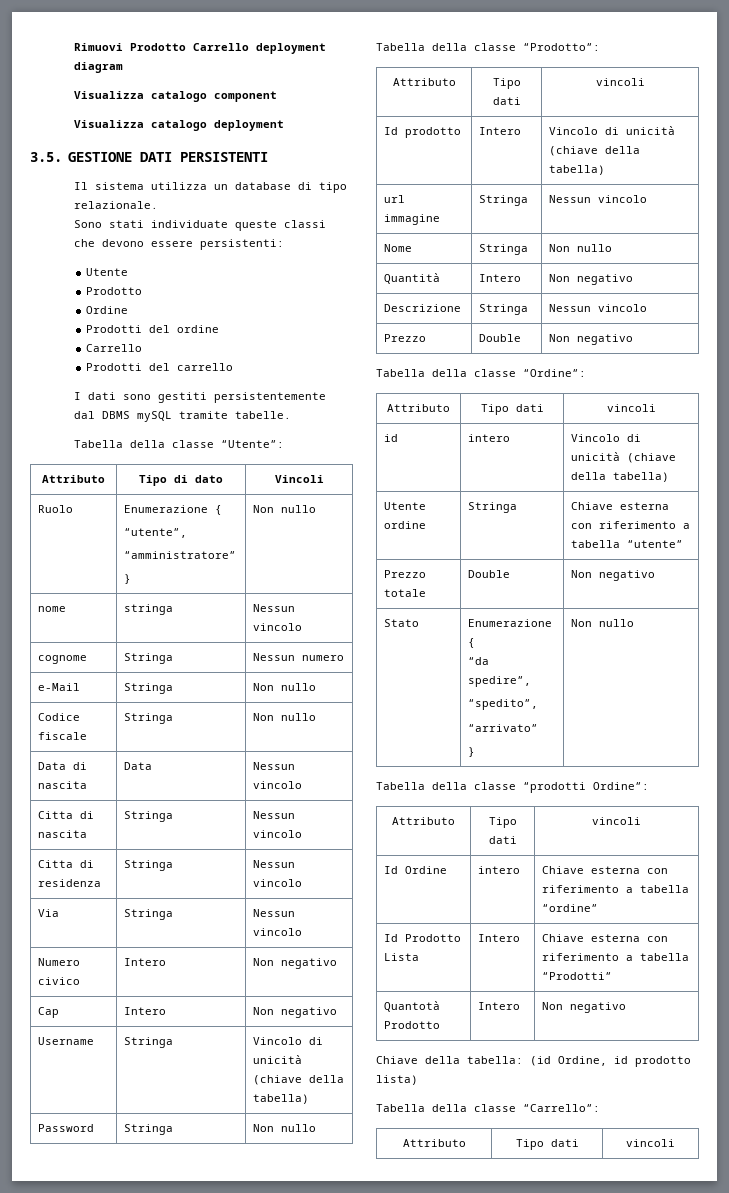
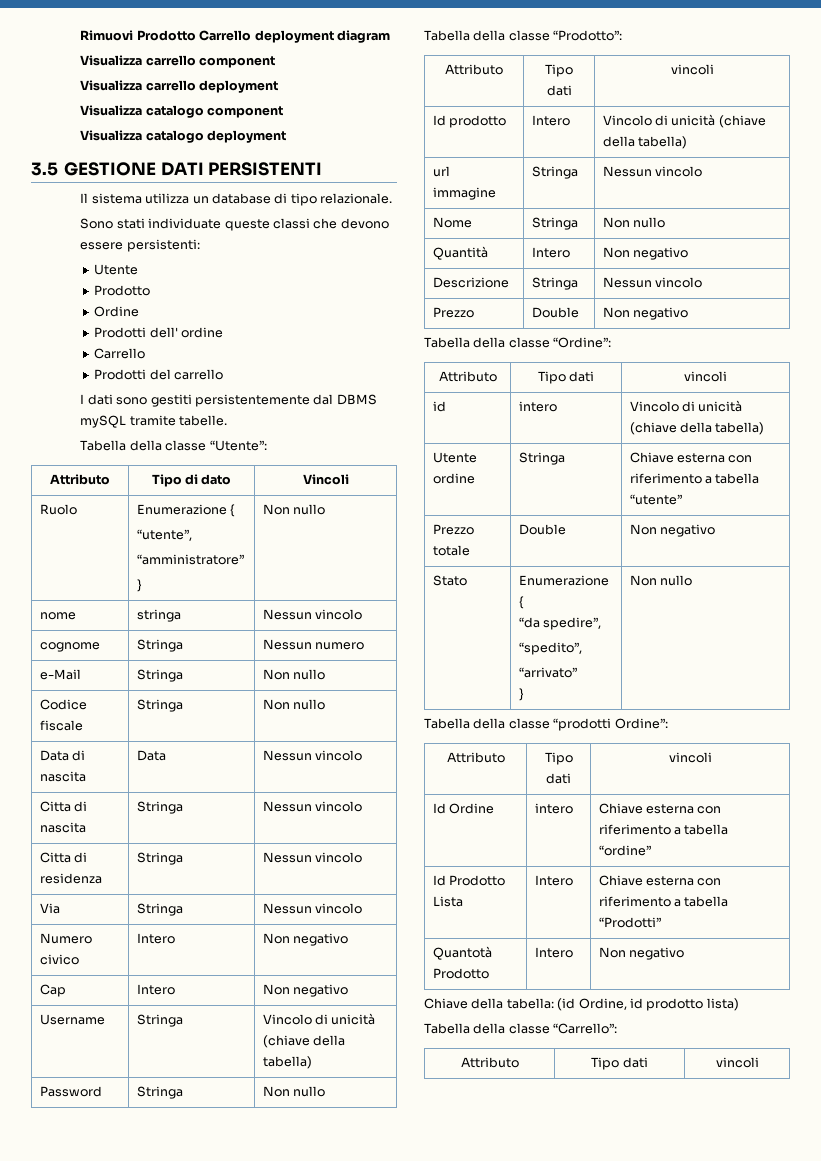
+ Visualizza carrello component
+ Visualizza carrello deployment
- 3.5. GESTIONE DATI PERSISTENTI
+ 3.5 GESTIONE DATI PERSISTENTI
- Prodotti del ordine
+ Prodotti dell' ordine

